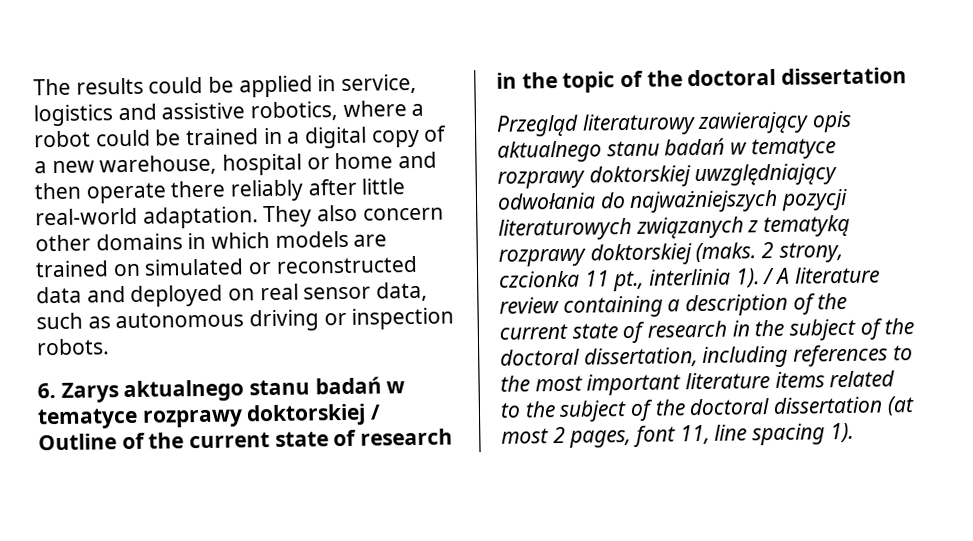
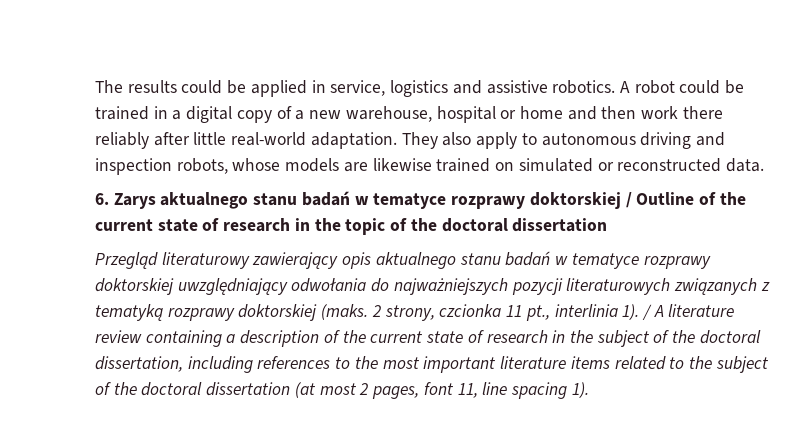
- The results could be applied in service, logistics and assistive robotics, where a robot could be trained in a digital copy of a new warehouse, hospital or home and then operate there reliably after little real-world adaptation.
+ The results could be applied in service, logistics and assistive robotics. A robot could be trained in a digital copy of a new warehouse, hospital or home and then work there reliably after little real-world adaptation.
- They also concern other domains in which models are trained on simulated or reconstructed data and deployed on real sensor data, such as autonomous driving or inspection robots.
+ They also apply to autonomous driving and inspection robots, whose models are likewise trained on simulated or reconstructed data.

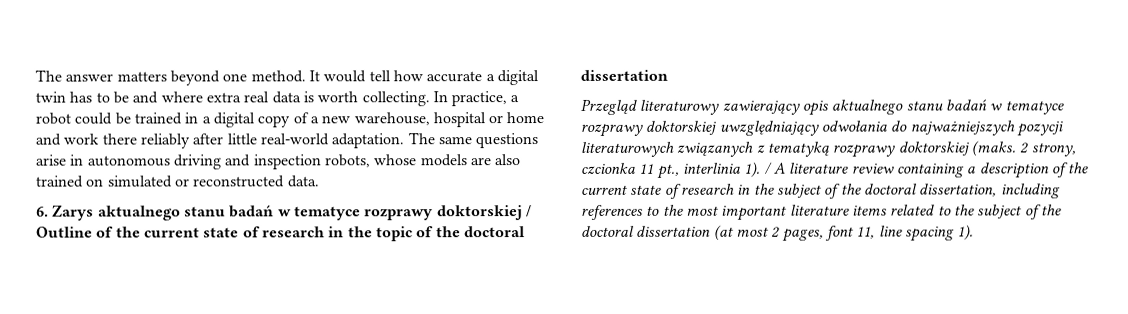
- The results could be applied in service, logistics and assistive robotics. A robot could be trained in a digital copy of a new warehouse, hospital or home and then work there reliably after little real-world adaptation.
+ The answer matters beyond one method. It would tell how accurate a digital twin has to be and where extra real data is worth collecting. In practice, a robot could be trained in a digital copy of a new warehouse, hospital or home and work there reliably after little real-world adaptation.
- They also apply to autonomous driving and inspection robots, whose models are likewise trained on simulated or reconstructed data.
+ The same questions arise in autonomous driving and inspection robots, whose models are also trained on simulated or reconstructed data.

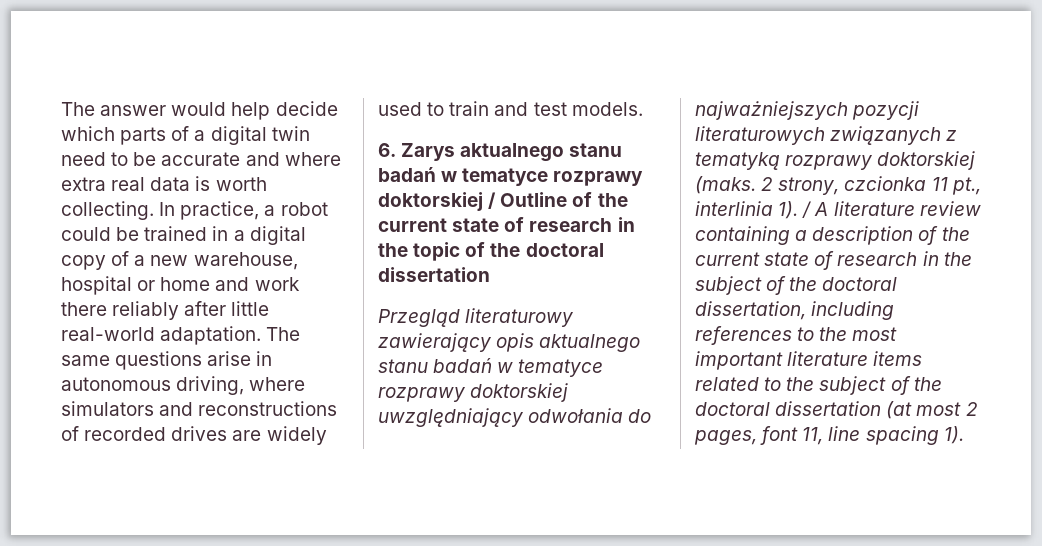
- The answer matters beyond one method. It would tell how accurate a digital twin has to be and where extra real data is worth collecting.
+ The answer would help decide which parts of a digital twin need to be accurate and where extra real data is worth collecting.
- The same questions arise in autonomous driving and inspection robots, whose models are also trained on simulated or reconstructed data.
+ The same questions arise in autonomous driving, where simulators and reconstructions of recorded drives are widely used to train and test models.

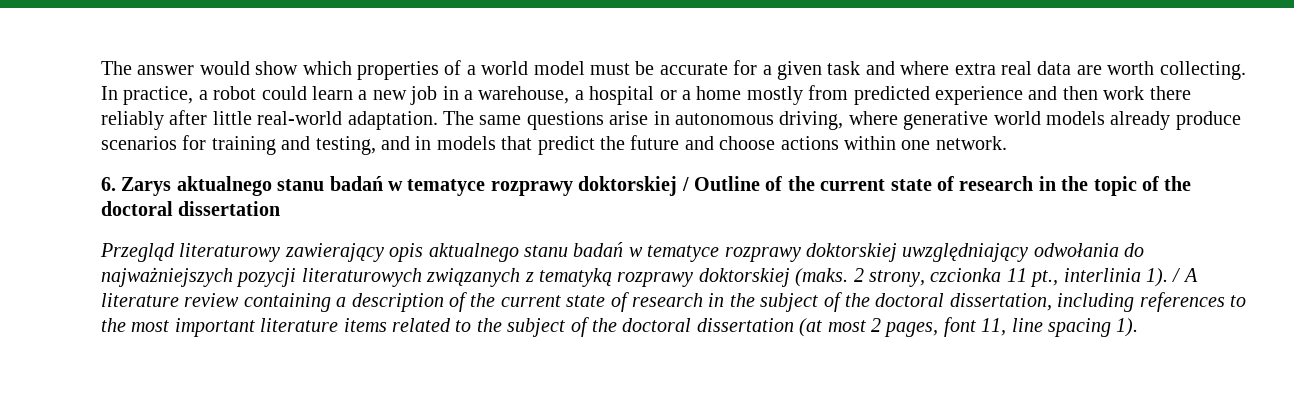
- The answer would help decide which parts of a digital twin need to be accurate and where extra real data is worth collecting.
+ The answer would show which properties of a world model must be accurate for a given task and where extra real data are worth collecting.
- In practice, a robot could be trained in a digital copy of a new warehouse, hospital or home and work there reliably after little real-world adaptation.
+ In practice, a robot could learn a new job in a warehouse, a hospital or a home mostly from predicted experience and then work there reliably after little real-world adaptation.
- The same questions arise in autonomous driving, where simulators and reconstructions of recorded drives are widely used to train and test models.
+ The same questions arise in autonomous driving, where generative world models already produce scenarios for training and testing, and in models that predict the future and choose actions within one network.

